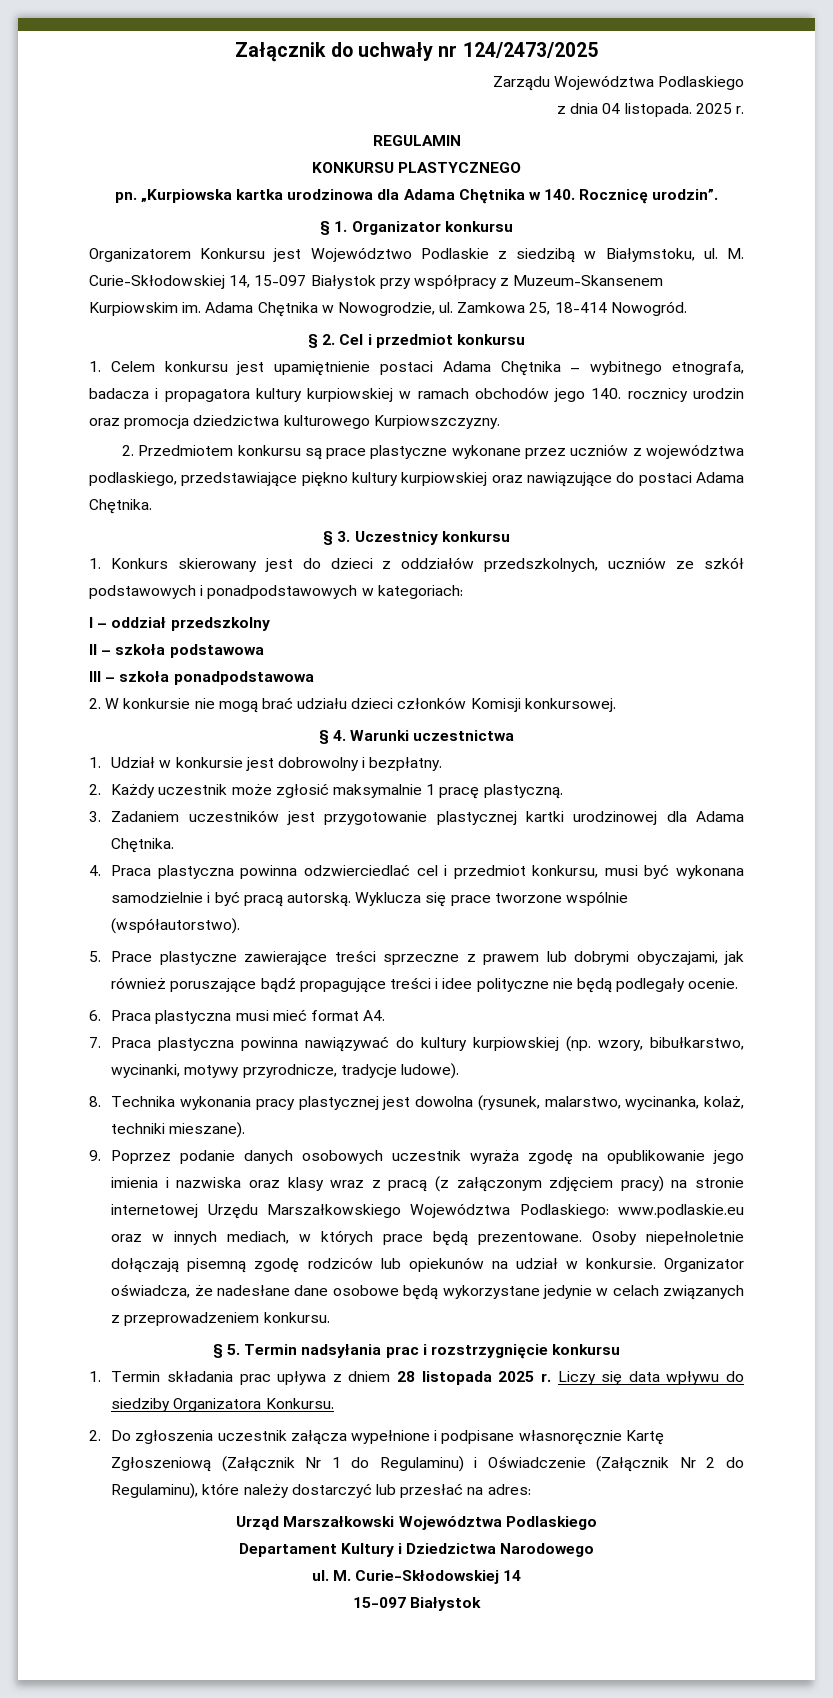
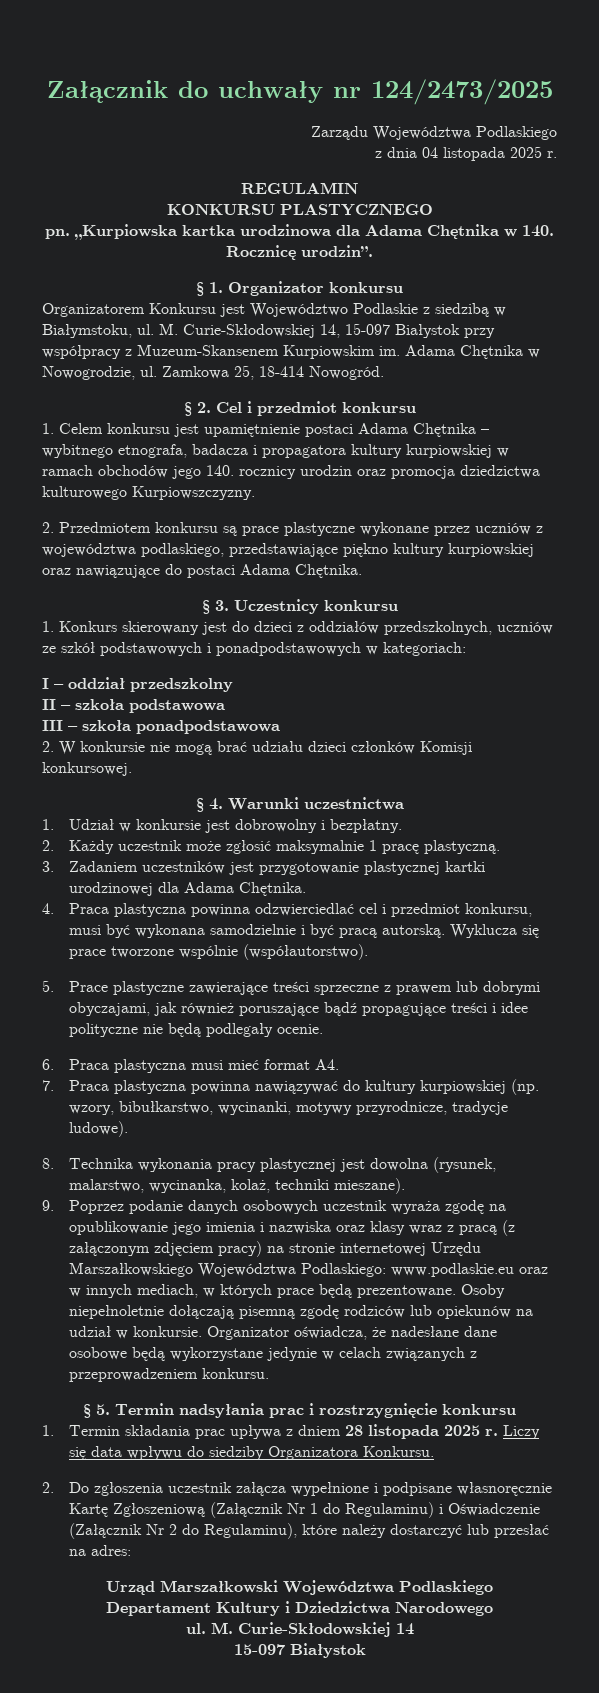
- z dnia 04 listopada. 2025 r.
+ z dnia 04 listopada 2025 r.

